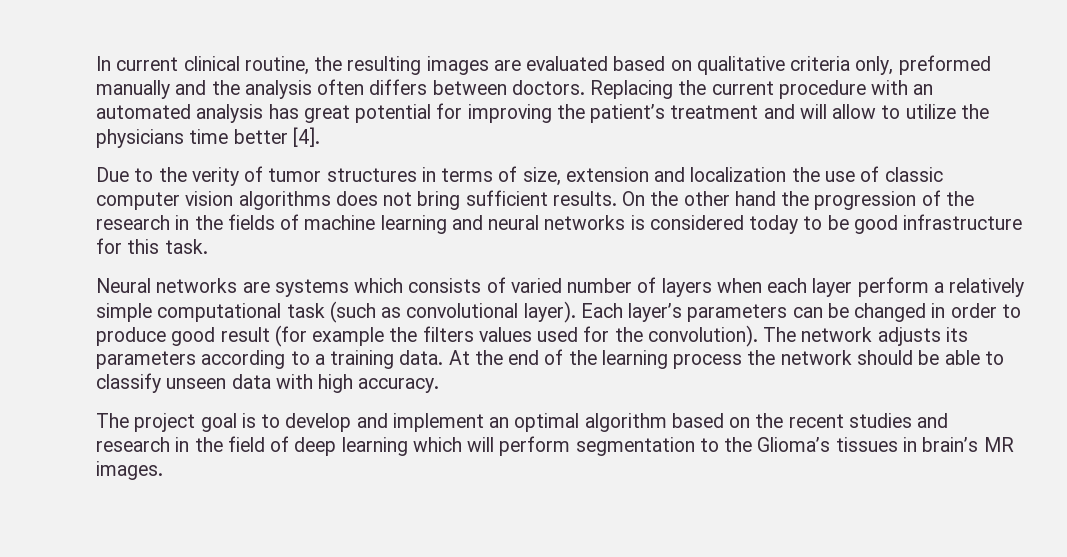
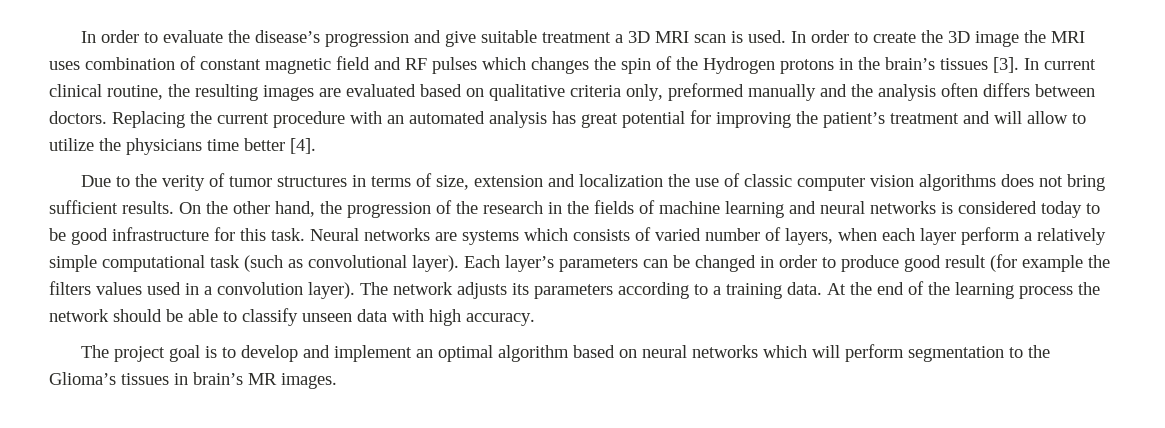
- In current clinical routine, the resulting images are evaluated based on qualitative criteria only, preformed manually and the analysis often differs between doctors.
+ In order to evaluate the disease’s progression and give suitable treatment a 3D MRI scan is used. In order to create the 3D image the MRI uses combination of constant magnetic field and RF pulses which changes the spin of the Hydrogen protons in the brain’s tissues [3]. In current clinical routine, the resulting images are evaluated based on qualitative criteria only, preformed manually and the analysis often differs between doctors.
- On the other hand the progression of the research in the fields of machine learning and neural networks is considered today to be good infrastructure for this task.
- Neural networks are systems which consists of varied number of layers when each layer perform a relatively simple computational task (such as convolutional layer).
+ On the other hand, the progression of the research in the fields of machine learning and neural networks is considered today to be good infrastructure for this task. Neural networks are systems which consists of varied number of layers, when each layer perform a relatively simple computational task (such as convolutional layer).
- Each layer’s parameters can be changed in order to produce good result (for example the filters values used for the convolution).
+ Each layer’s parameters can be changed in order to produce good result (for example the filters values used in a convolution layer).
- The project goal is to develop and implement an optimal algorithm based on the recent studies and research in the field of deep learning which will perform segmentation to the Glioma’s tissues in brain’s MR images.
+ The project goal is to develop and implement an optimal algorithm based on neural networks which will perform segmentation to the Glioma’s tissues in brain’s MR images.

